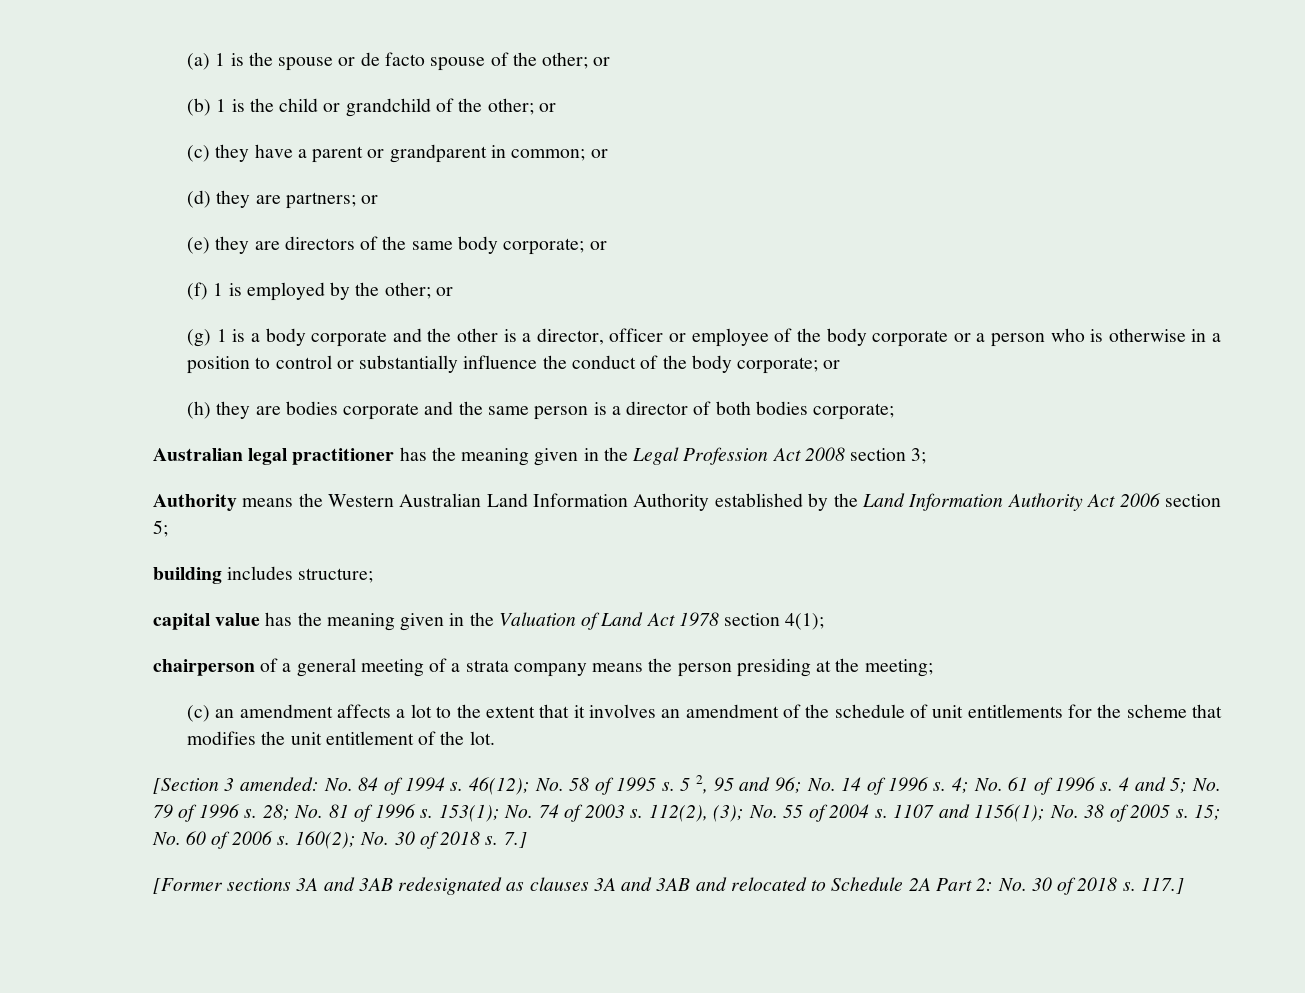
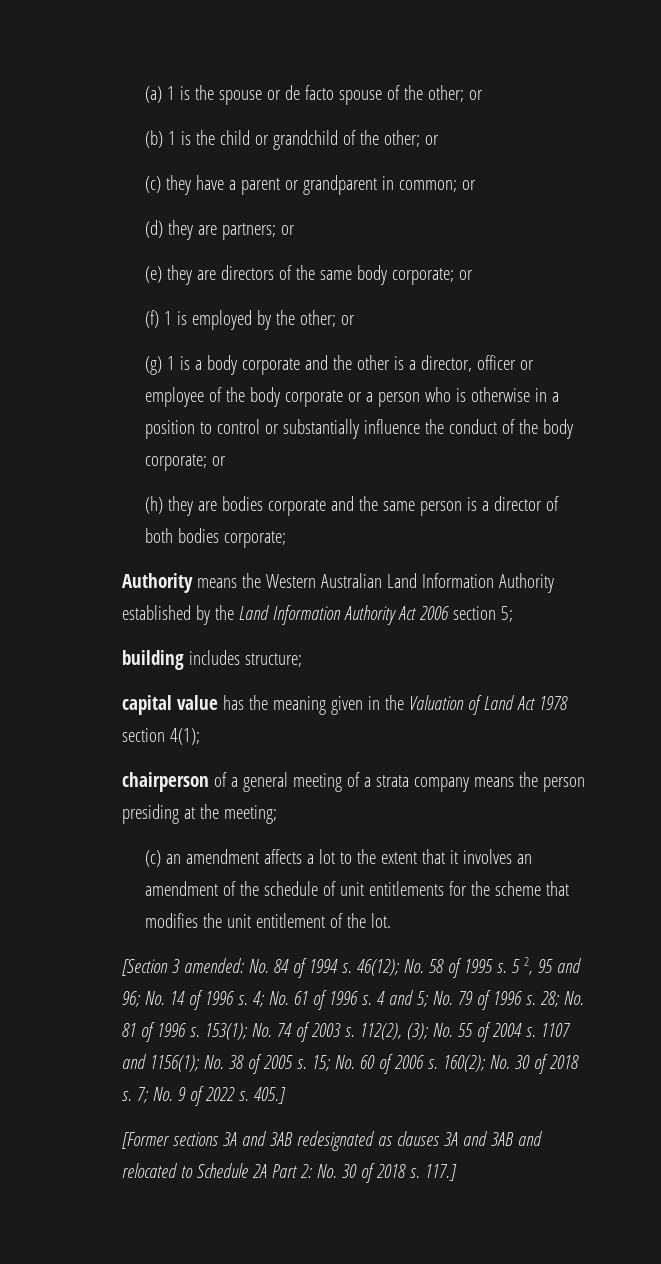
- Australian legal practitioner has the meaning given in the Legal Profession Act 2008 section 3;
- 7.]
+ 7; No. 9 of 2022 s. 405.]

